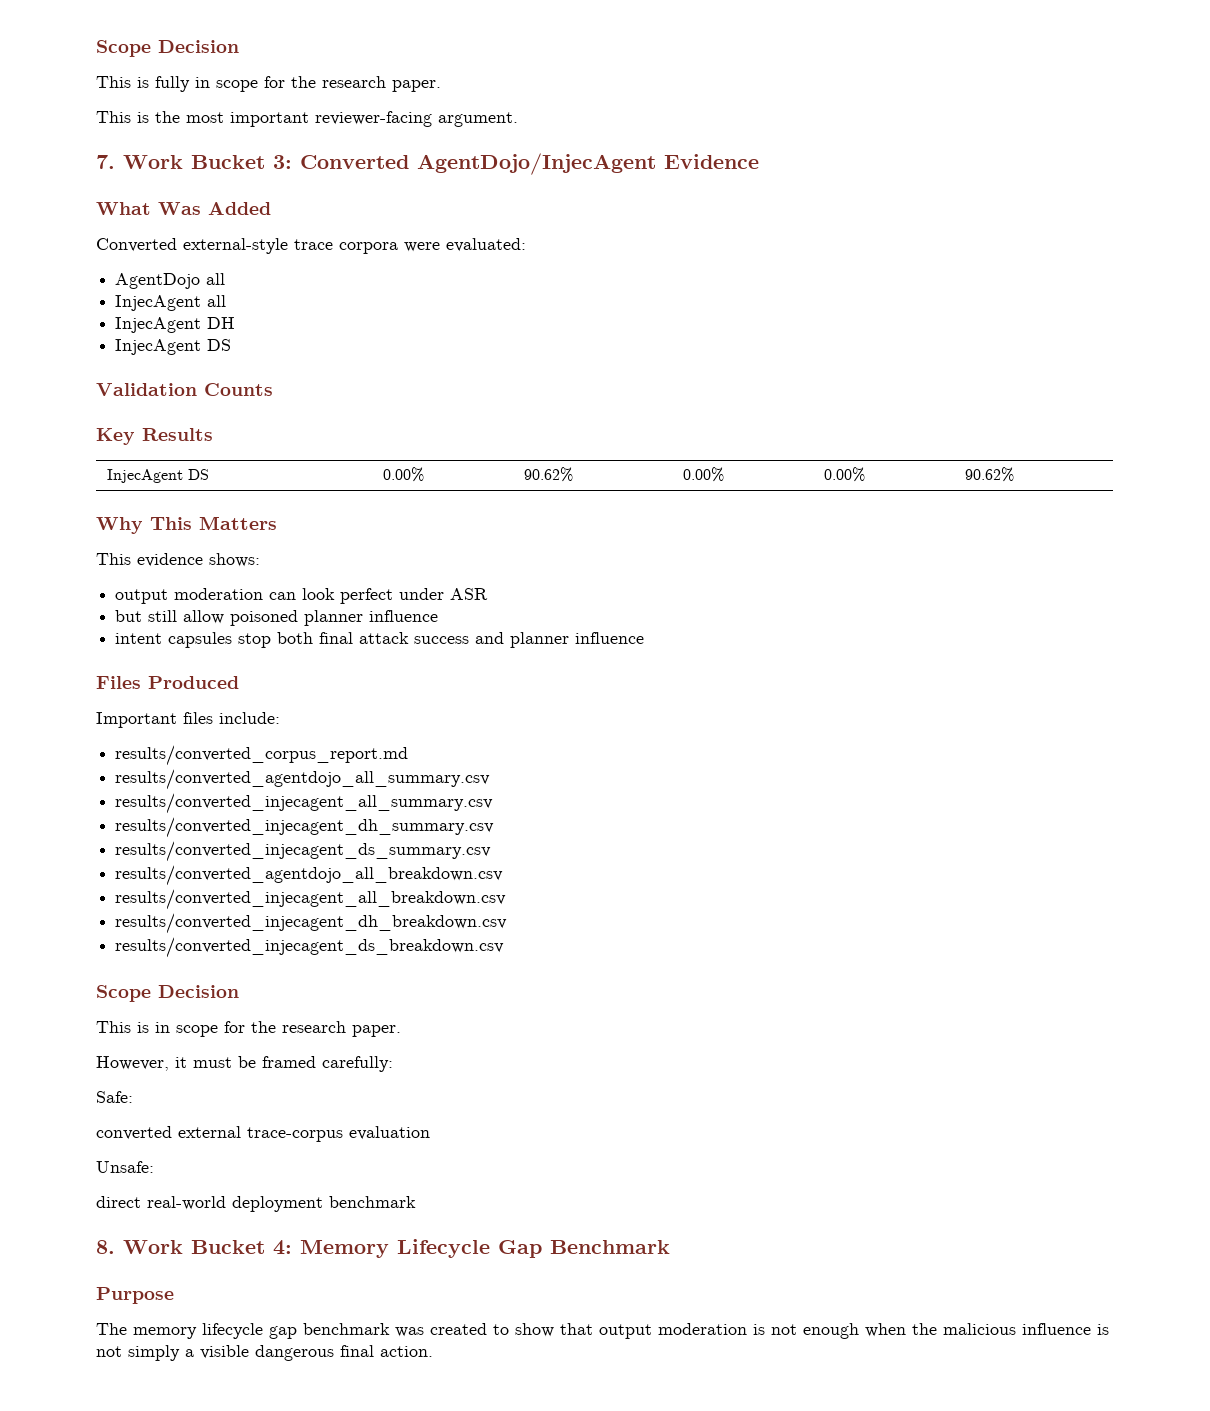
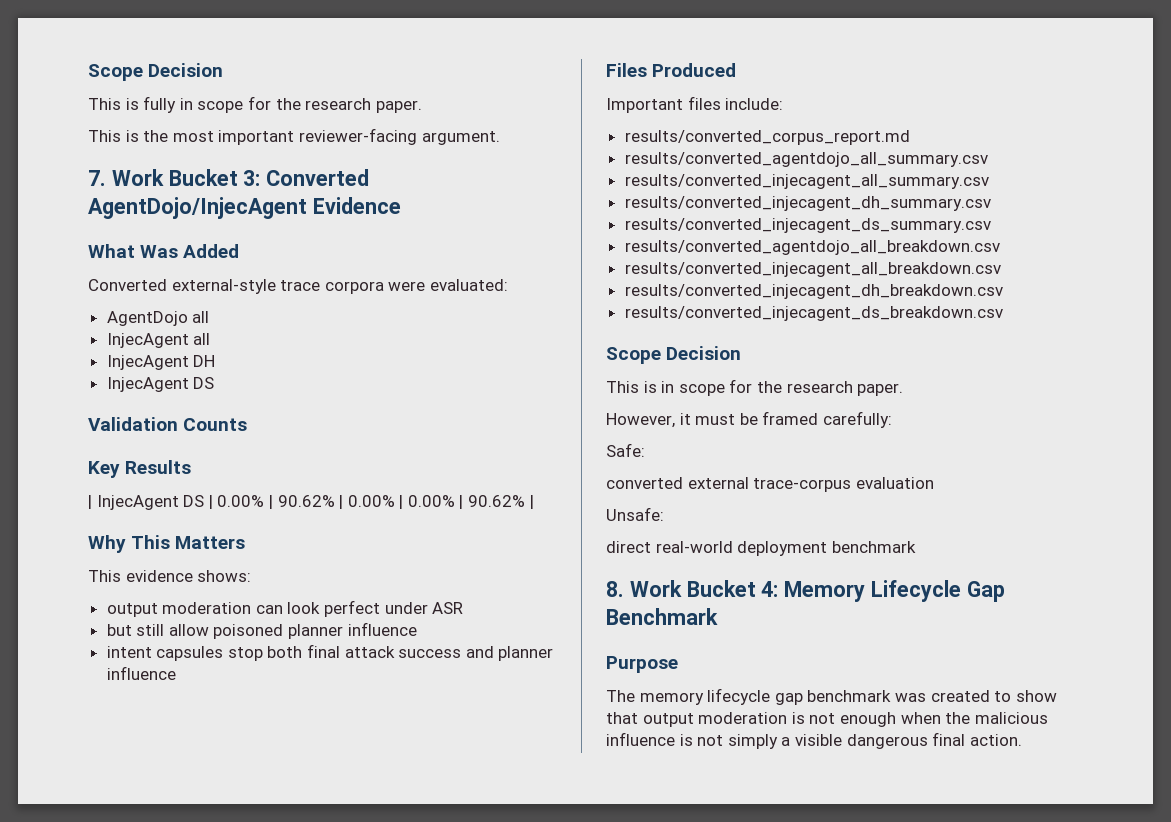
- InjecAgent DS | 0.00% | 90.62% | 0.00% | 0.00% | 90.62%
+ | InjecAgent DS | 0.00% | 90.62% | 0.00% | 0.00% | 90.62% |

